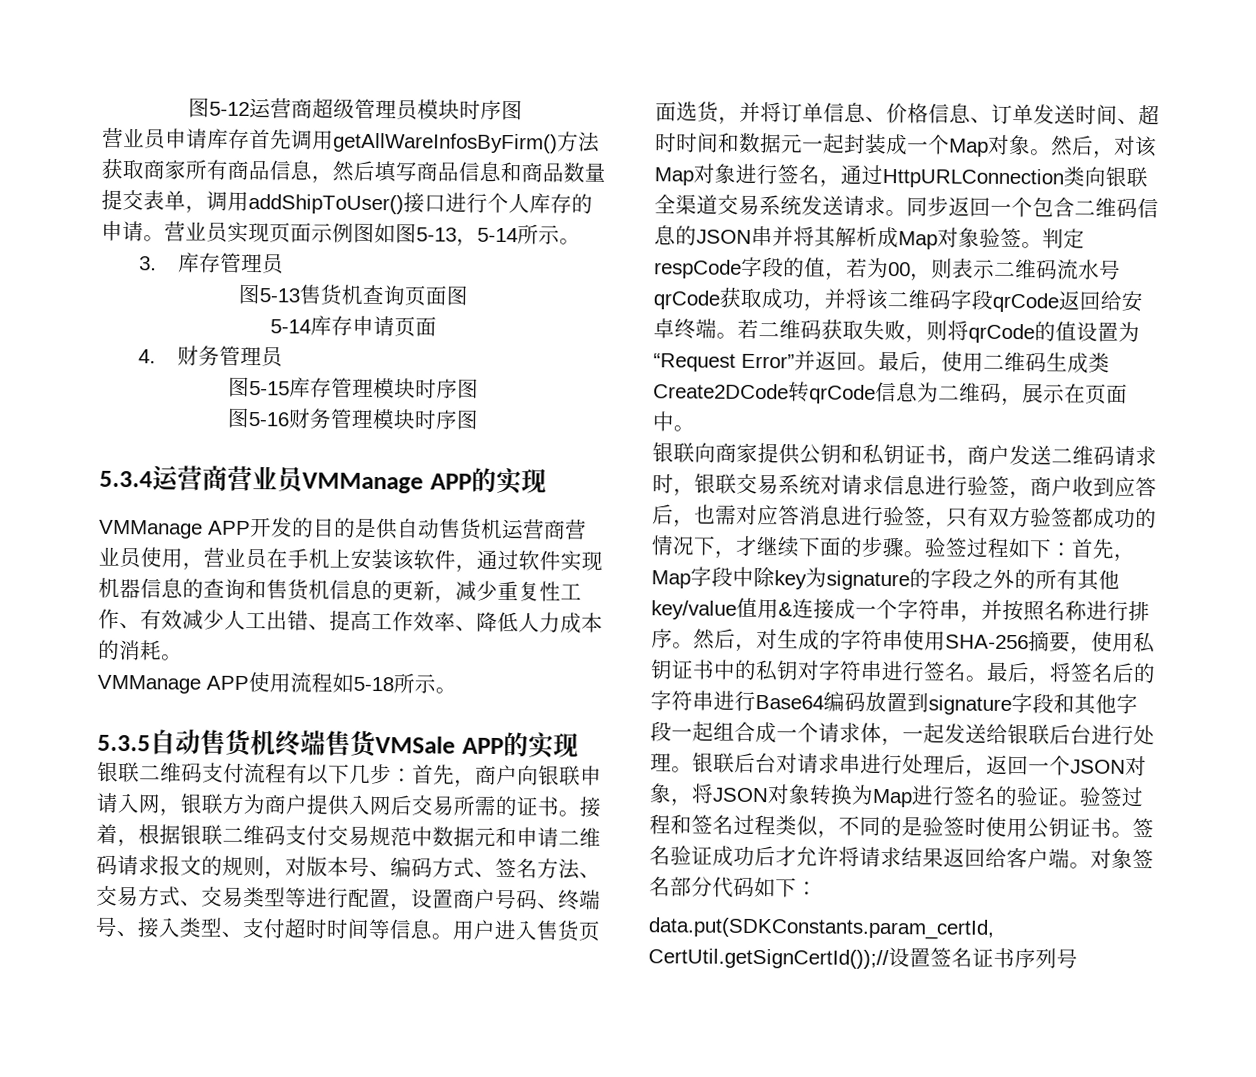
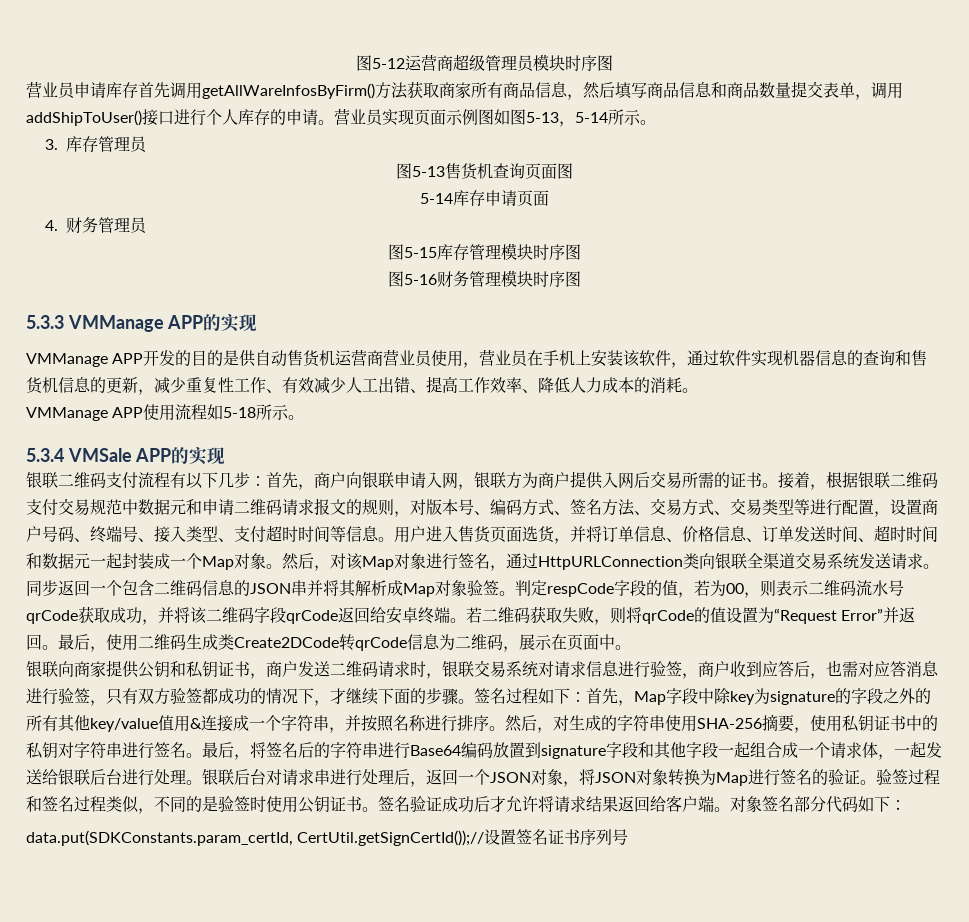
- 5.3.4运营商营业员VMManage APP的实现
+ 5.3.3 VMManage APP的实现
- 5.3.5自动售货机终端售货VMSale APP的实现
+ 5.3.4 VMSale APP的实现
- 验签过程如下：首先，Map字段中除key为signature的字段之外的所有其他key/value值用&连接成一个字符串，并按照名称进行排序。
+ 签名过程如下：首先，Map字段中除key为signature的字段之外的所有其他key/value值用&连接成一个字符串，并按照名称进行排序。

